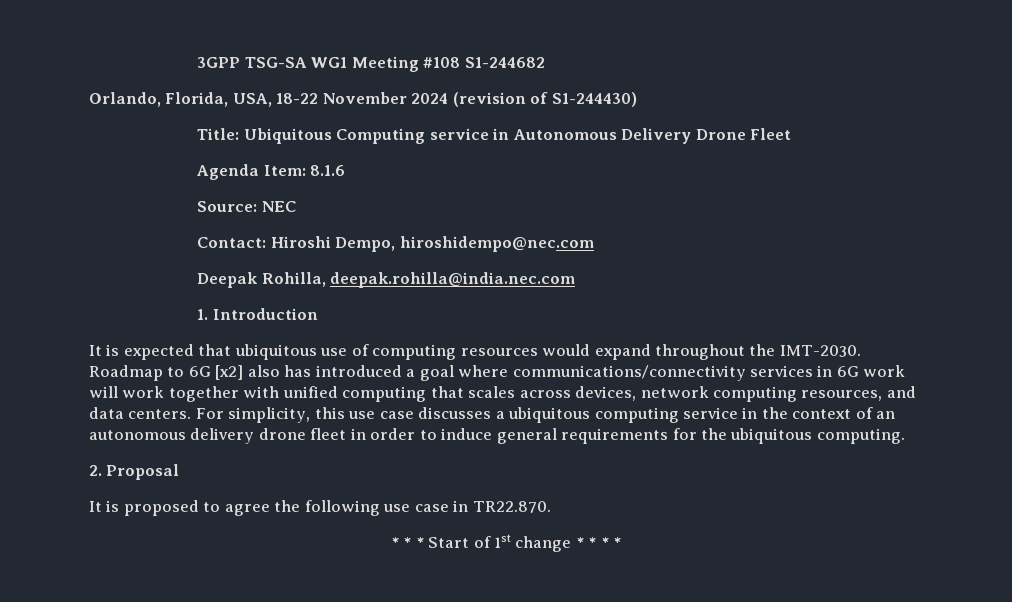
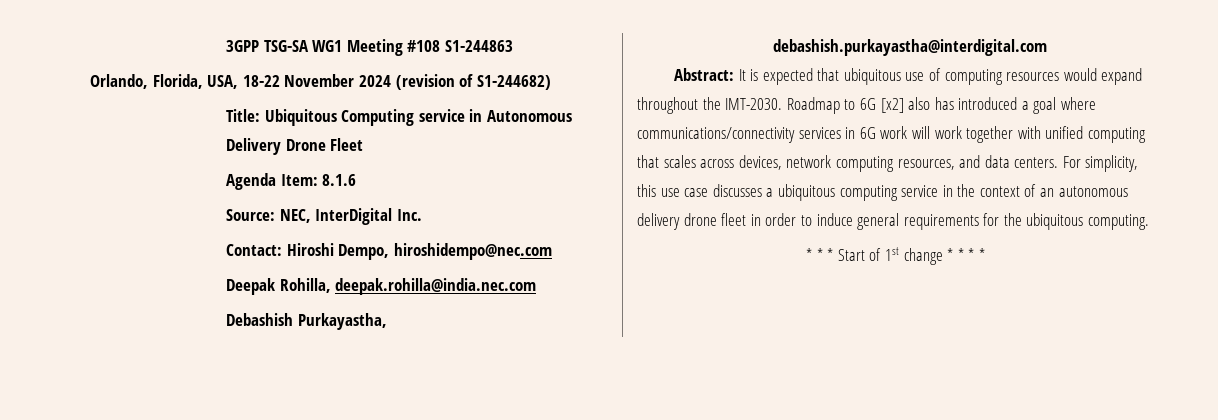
- 3GPP TSG-SA WG1 Meeting #108 S1-244682
+ 3GPP TSG-SA WG1 Meeting #108 S1-244863
- Orlando, Florida, USA, 18-22 November 2024 (revision of S1-244430)
+ Orlando, Florida, USA, 18-22 November 2024 (revision of S1-244682)
- Source: NEC
+ Source: NEC, InterDigital Inc.
- 1. Introduction
- It is expected that ubiquitous use of computing resources would expand throughout the IMT-2030.
+ Debashish Purkayastha, debashish.purkayastha@interdigital.com
+ Abstract: It is expected that ubiquitous use of computing resources would expand throughout the IMT-2030.
- 2. Proposal
- It is proposed to agree the following use case in TR22.870.

